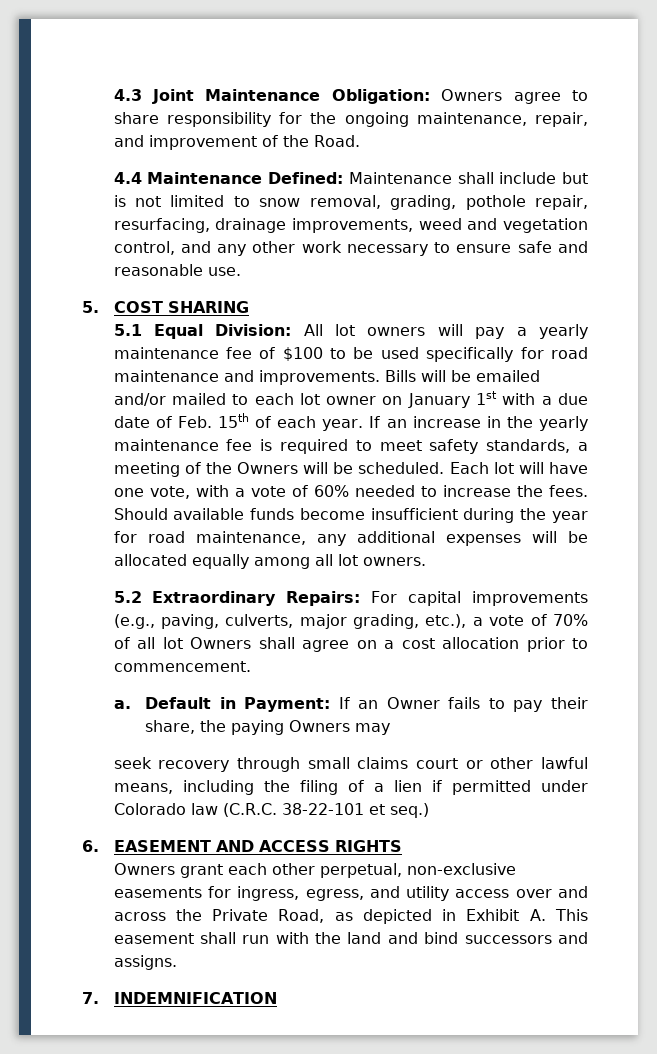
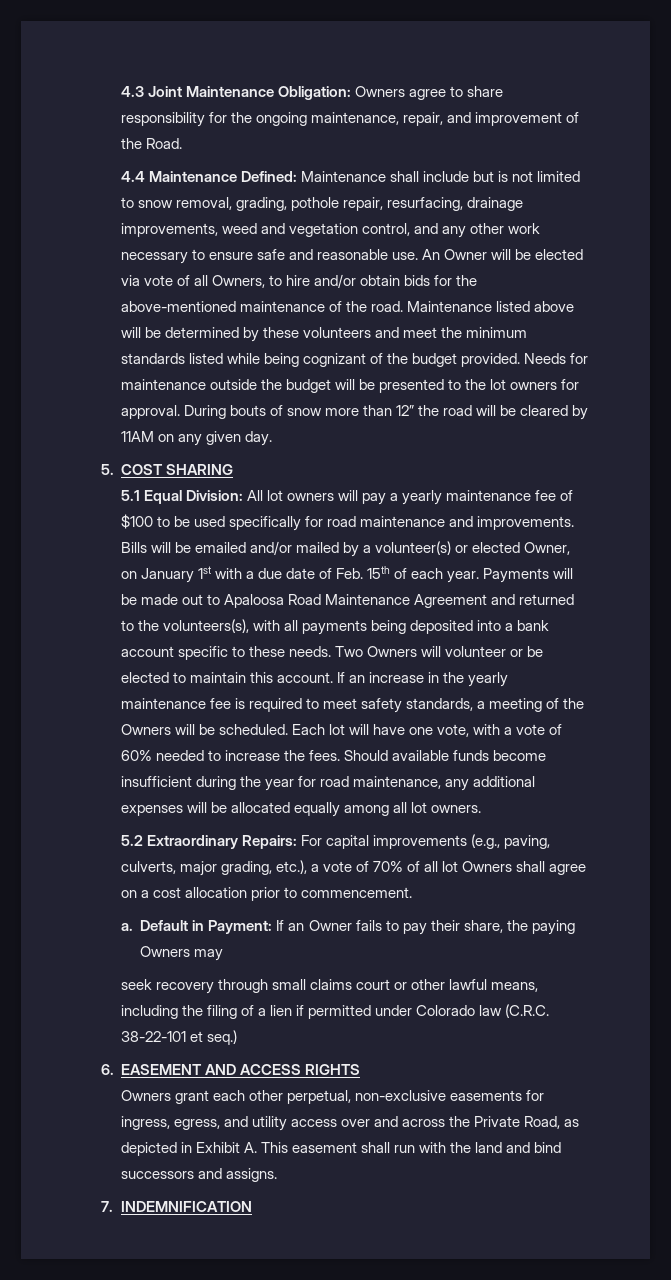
+ An Owner will be elected via vote of all Owners, to hire and/or obtain bids for the above-mentioned maintenance of the road. Maintenance listed above will be determined by these volunteers and meet the minimum standards listed while being cognizant of the budget provided. Needs for maintenance outside the budget will be presented to the lot owners for approval. During bouts of snow more than 12” the road will be cleared by 11AM on any given day.
- Bills will be emailed and/or mailed to each lot owner on January 1st with a due date of Feb. 15th of each year.
+ Bills will be emailed and/or mailed by a volunteer(s) or elected Owner, on January 1st with a due date of Feb. 15th of each year.
+ Payments will be made out to Apaloosa Road Maintenance Agreement and returned to the volunteers(s), with all payments being deposited into a bank account specific to these needs. Two Owners will volunteer or be elected to maintain this account.

